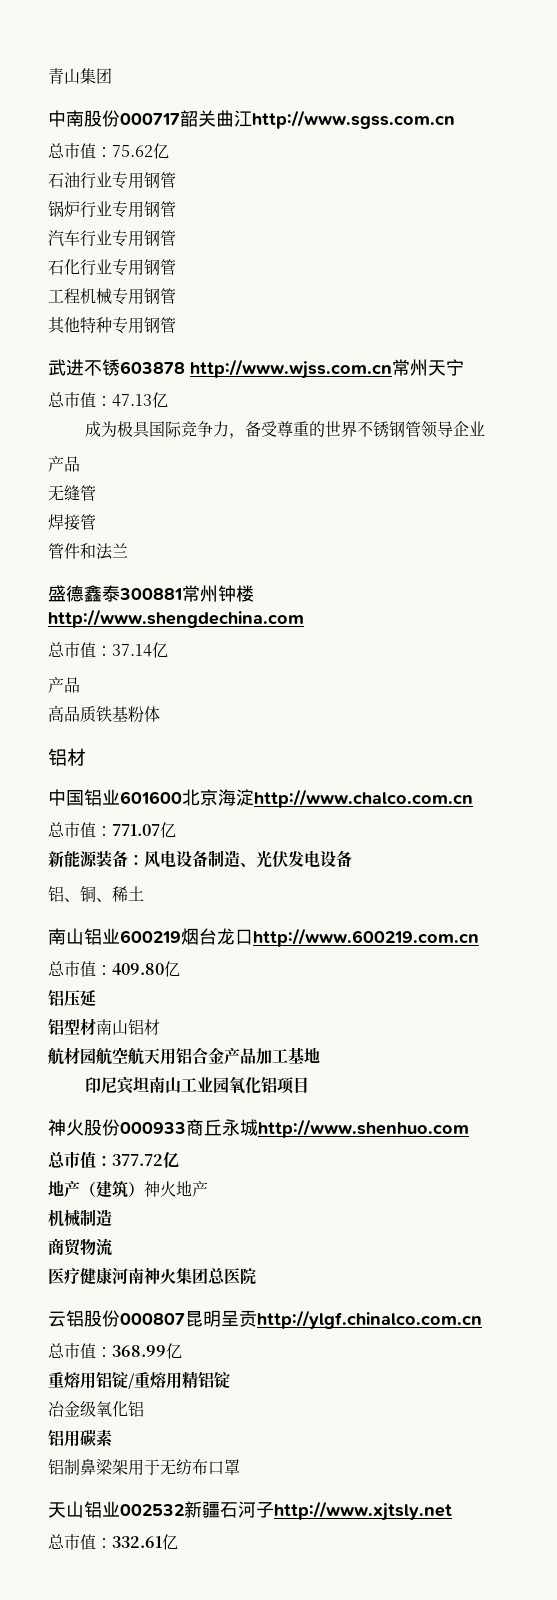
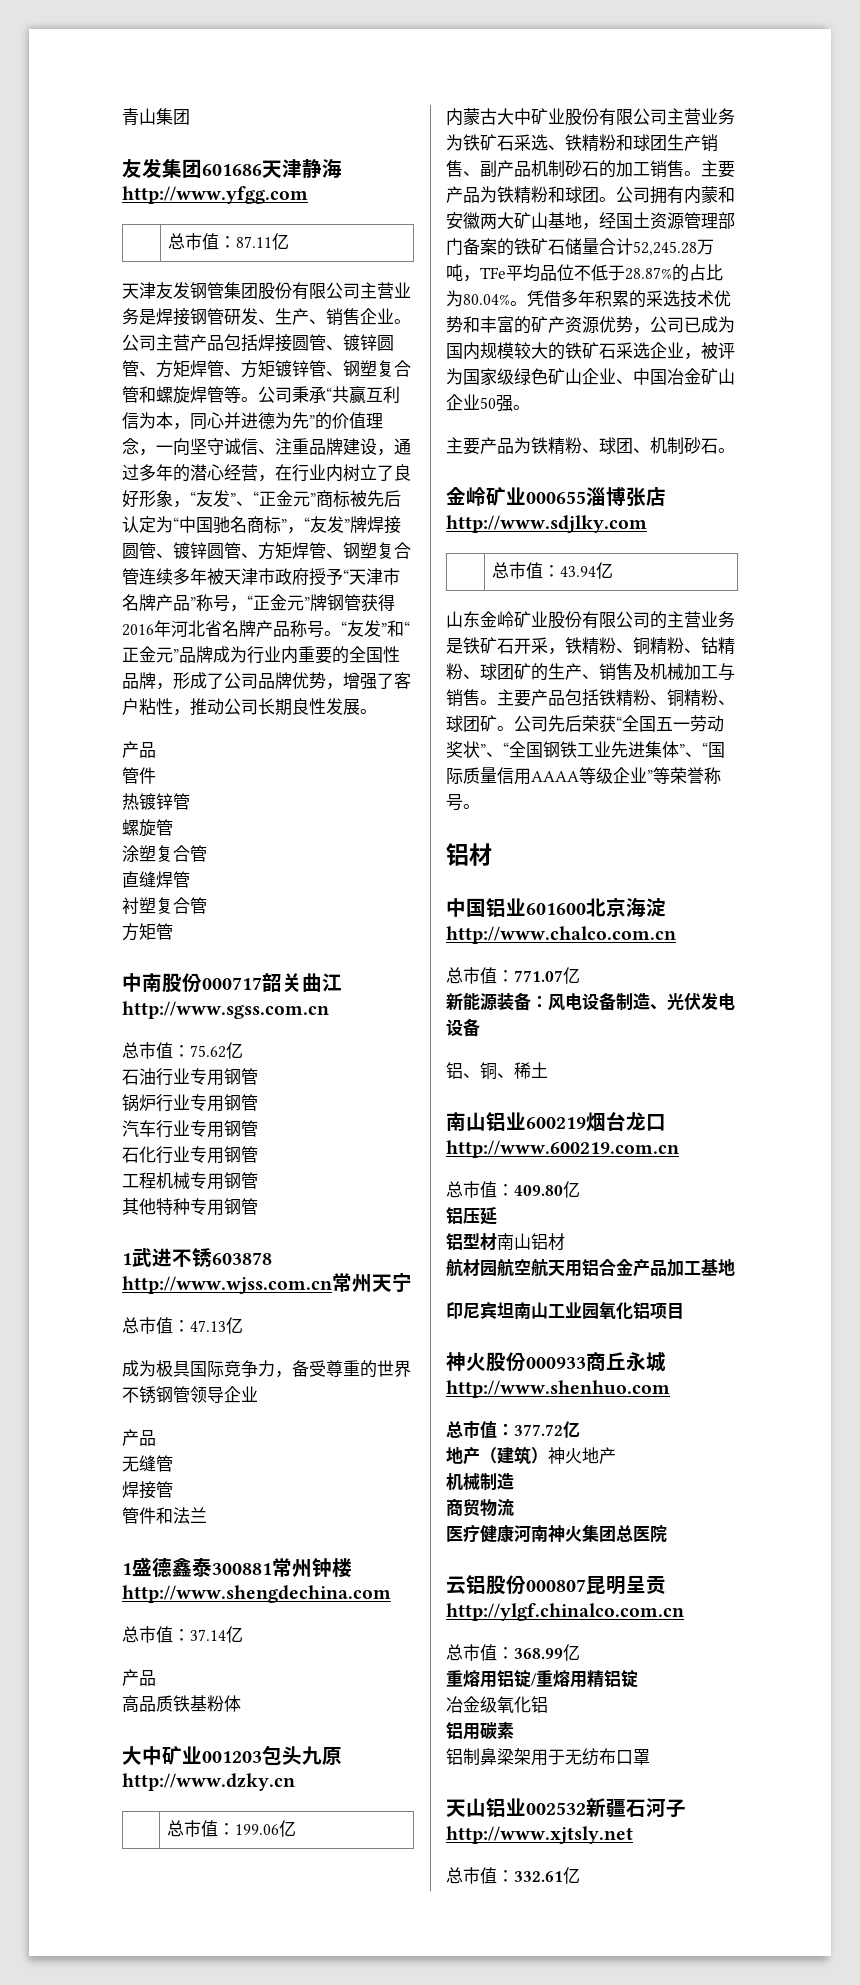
+ 友发集团601686天津静海http://www.yfgg.com
+ | 总市值：87.11亿
+ 天津友发钢管集团股份有限公司主营业务是焊接钢管研发、生产、销售企业。公司主营产品包括焊接圆管、镀锌圆管、方矩焊管、方矩镀锌管、钢塑复合管和螺旋焊管等。公司秉承“共赢互利信为本，同心并进德为先”的价值理念，一向坚守诚信、注重品牌建设，通过多年的潜心经营，在行业内树立了良好形象，“友发”、“正金元”商标被先后认定为“中国驰名商标”，“友发”牌焊接圆管、镀锌圆管、方矩焊管、钢塑复合管连续多年被天津市政府授予“天津市名牌产品”称号，“正金元”牌钢管获得2016年河北省名牌产品称号。“友发”和“正金元”品牌成为行业内重要的全国性品牌，形成了公司品牌优势，增强了客户粘性，推动公司长期良性发展。
+ 产品
+ 管件
+ 热镀锌管
+ 螺旋管
+ 涂塑复合管
+ 直缝焊管
+ 衬塑复合管
+ 方矩管
- 武进不锈603878 http://www.wjss.com.cn常州天宁
+ 1武进不锈603878 http://www.wjss.com.cn常州天宁
- 盛德鑫泰300881常州钟楼http://www.shengdechina.com
+ 1盛德鑫泰300881常州钟楼http://www.shengdechina.com
+ 大中矿业001203包头九原http://www.dzky.cn
+ | 总市值：199.06亿
+ 内蒙古大中矿业股份有限公司主营业务为铁矿石采选、铁精粉和球团生产销售、副产品机制砂石的加工销售。主要产品为铁精粉和球团。公司拥有内蒙和安徽两大矿山基地，经国土资源管理部门备案的铁矿石储量合计52,245.28万吨，TFe平均品位不低于28.87%的占比为80.04%。凭借多年积累的采选技术优势和丰富的矿产资源优势，公司已成为国内规模较大的铁矿石采选企业，被评为国家级绿色矿山企业、中国冶金矿山企业50强。
+ 主要产品为铁精粉、球团、机制砂石。
+ 金岭矿业000655淄博张店http://www.sdjlky.com
+ | 总市值：43.94亿
+ 山东金岭矿业股份有限公司的主营业务是铁矿石开采，铁精粉、铜精粉、钴精粉、球团矿的生产、销售及机械加工与销售。主要产品包括铁精粉、铜精粉、球团矿。公司先后荣获“全国五一劳动奖状”、“全国钢铁工业先进集体”、“国际质量信用AAAA等级企业”等荣誉称号。

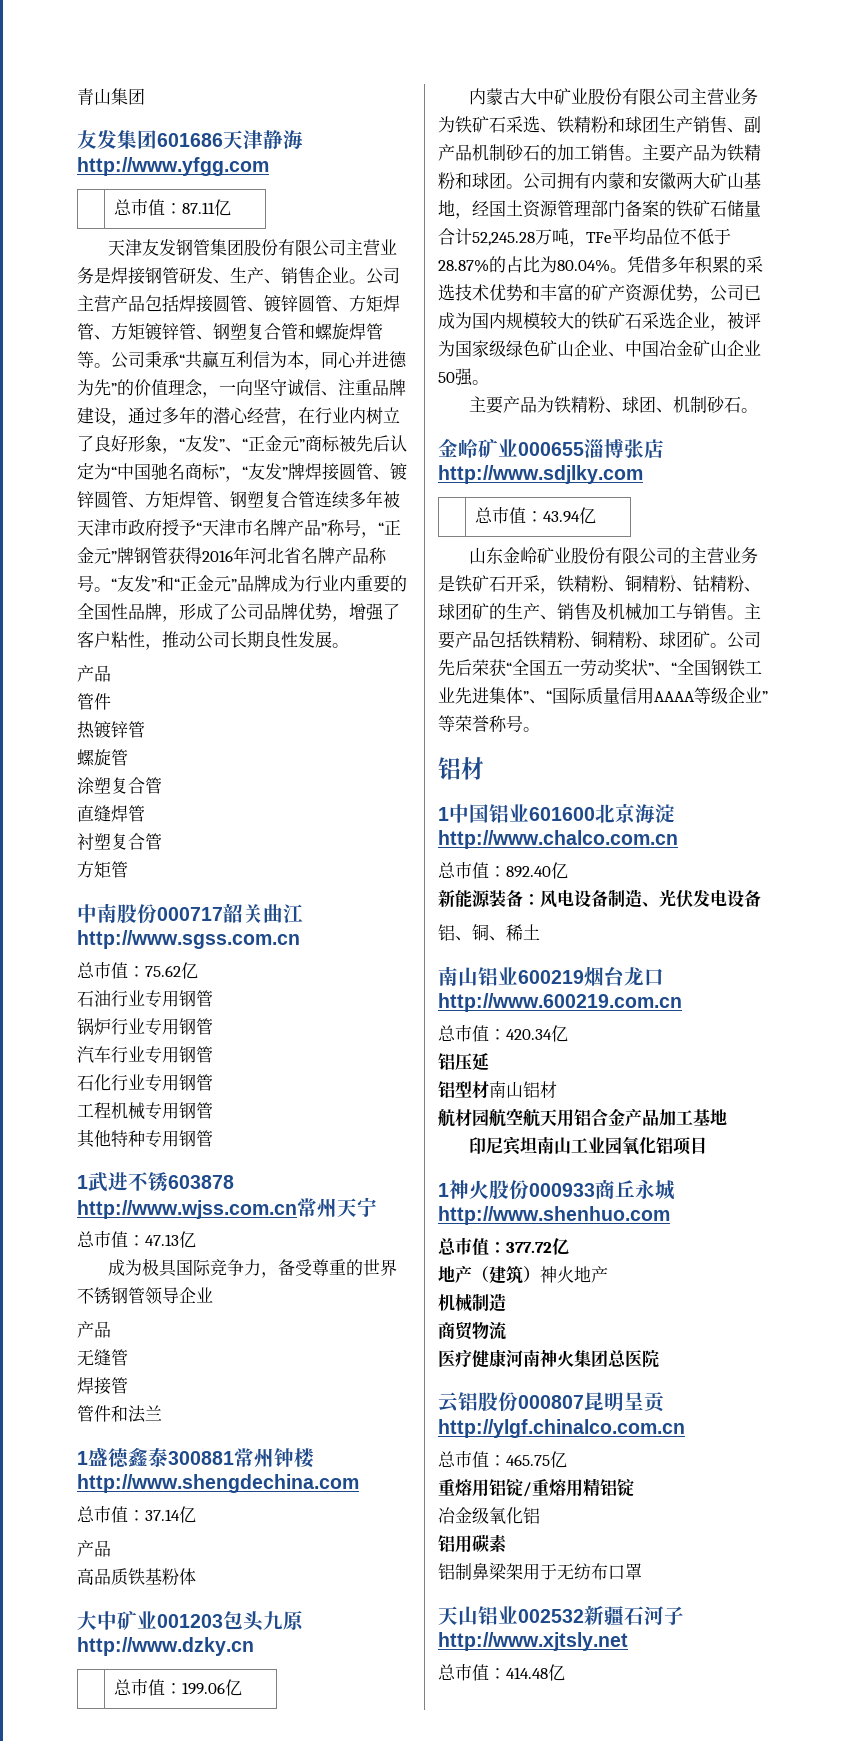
- 中国铝业601600北京海淀http://www.chalco.com.cn
+ 1中国铝业601600北京海淀http://www.chalco.com.cn
- 总市值：771.07亿
+ 总市值：892.40亿
- 总市值：409.80亿
+ 总市值：420.34亿
- 神火股份000933商丘永城http://www.shenhuo.com
+ 1神火股份000933商丘永城http://www.shenhuo.com
- 总市值：368.99亿
+ 总市值：465.75亿
- 总市值：332.61亿
+ 总市值：414.48亿

